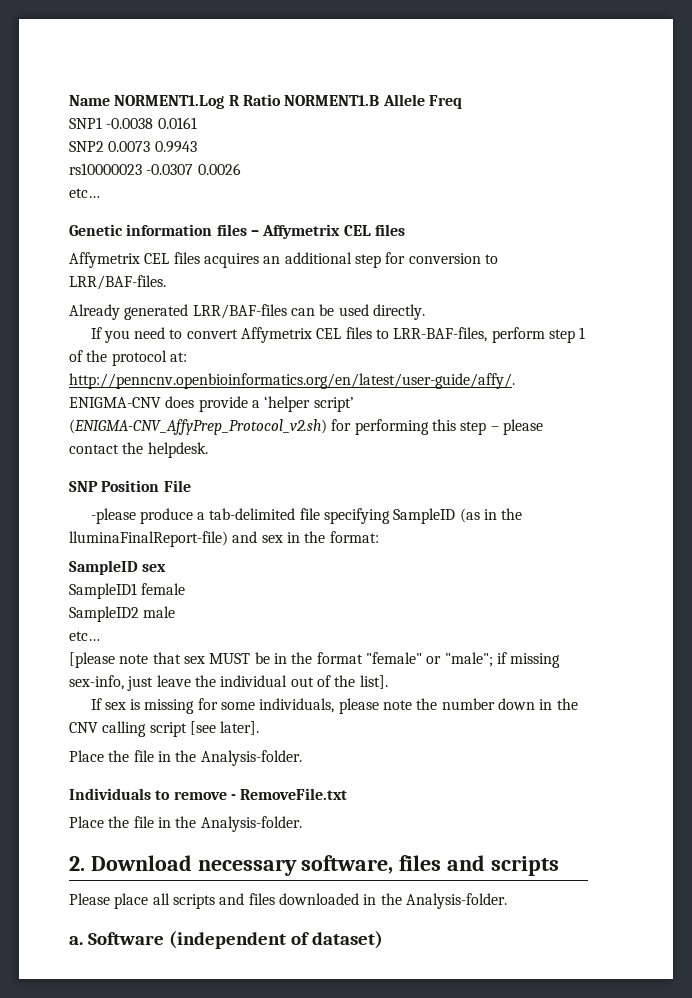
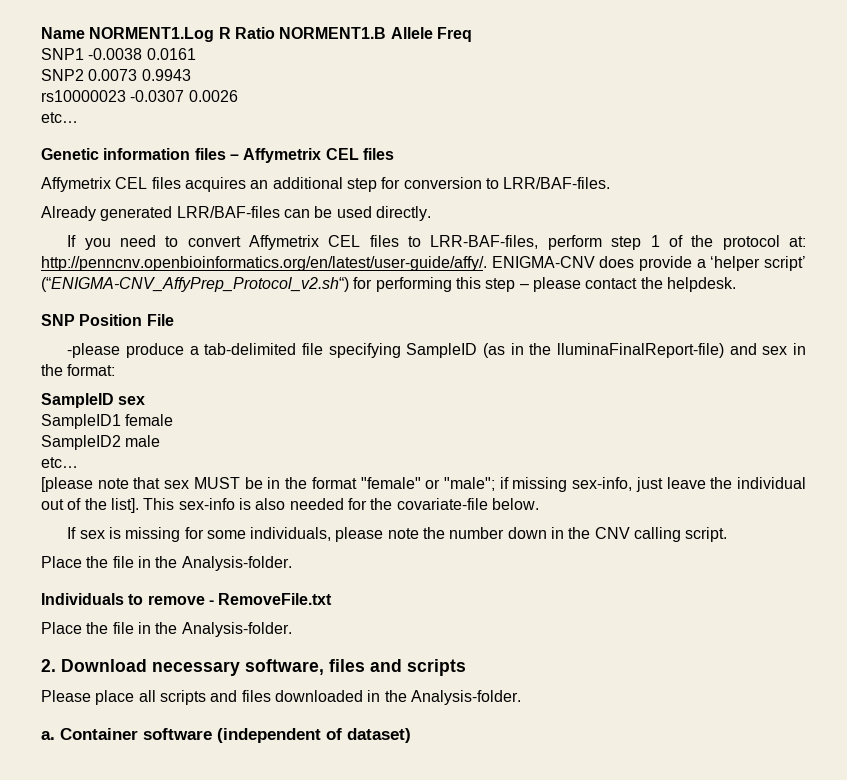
- If you need to convert Affymetrix CEL files to LRR-BAF-files, perform step 1 of the protocol at: http://penncnv.openbioinformatics.org/en/latest/user-guide/affy/. ENIGMA-CNV does provide a ‘helper script’ (ENIGMA-CNV_AffyPrep_Protocol_v2.sh) for performing this step – please contact the helpdesk.
+ If you need to convert Affymetrix CEL files to LRR-BAF-files, perform step 1 of the protocol at: http://penncnv.openbioinformatics.org/en/latest/user-guide/affy/. ENIGMA-CNV does provide a ‘helper script’ (“ENIGMA-CNV_AffyPrep_Protocol_v2.sh“) for performing this step – please contact the helpdesk.
+ This sex-info is also needed for the covariate-file below.
- If sex is missing for some individuals, please note the number down in the CNV calling script [see later].
+ If sex is missing for some individuals, please note the number down in the CNV calling script.
- Software (independent of dataset)
+ Container software (independent of dataset)

